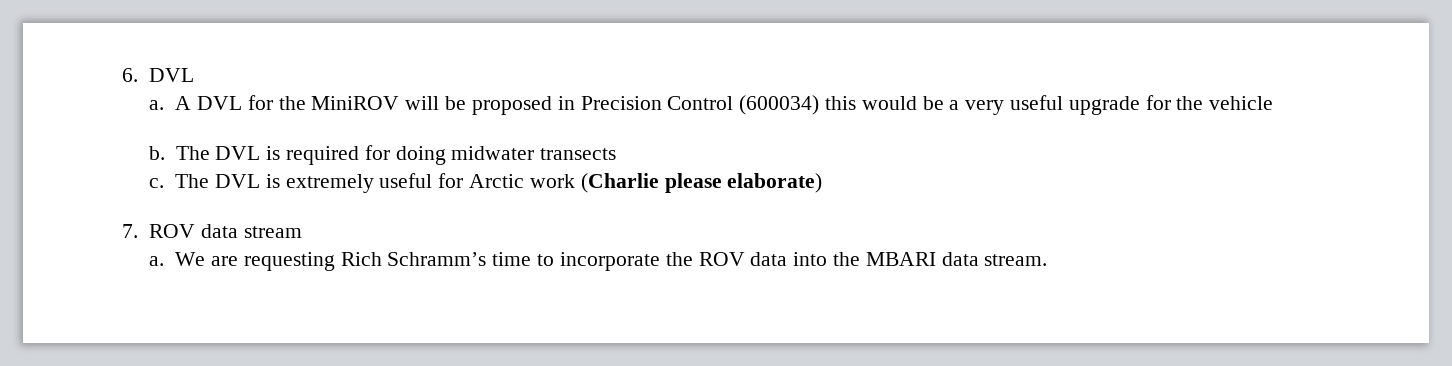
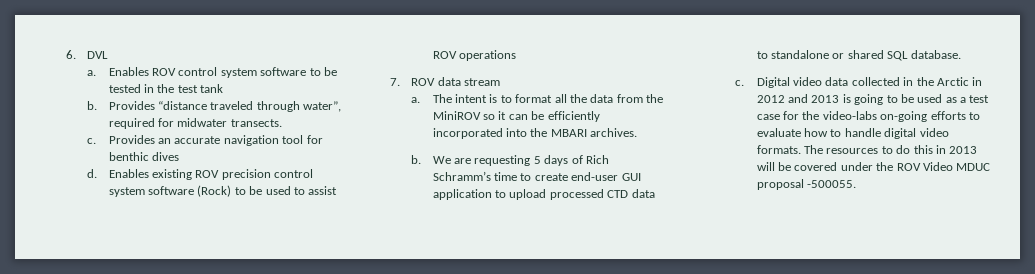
- A DVL for the MiniROV will be proposed in Precision Control (600034) this would be a very useful upgrade for the vehicle
- b. The DVL is required for doing midwater transects
- c. The DVL is extremely useful for Arctic work (Charlie please elaborate)
+ Enables ROV control system software to be tested in the test tank
+ b. Provides “distance traveled through water”, required for midwater transects.
+ c. Provides an accurate navigation tool for benthic dives
+ d. Enables existing ROV precision control system software (Rock) to be used to assist ROV operations
- We are requesting Rich Schramm’s time to incorporate the ROV data into the MBARI data stream.
+ The intent is to format all the data from the MiniROV so it can be efficiently incorporated into the MBARI archives.
+ b. We are requesting 5 days of Rich Schramm’s time to create end-user GUI application to upload processed CTD data to standalone or shared SQL database.
+ c. Digital video data collected in the Arctic in 2012 and 2013 is going to be used as a test case for the video-labs on-going efforts to evaluate how to handle digital video formats. The resources to do this in 2013 will be covered under the ROV Video MDUC proposal -500055.

